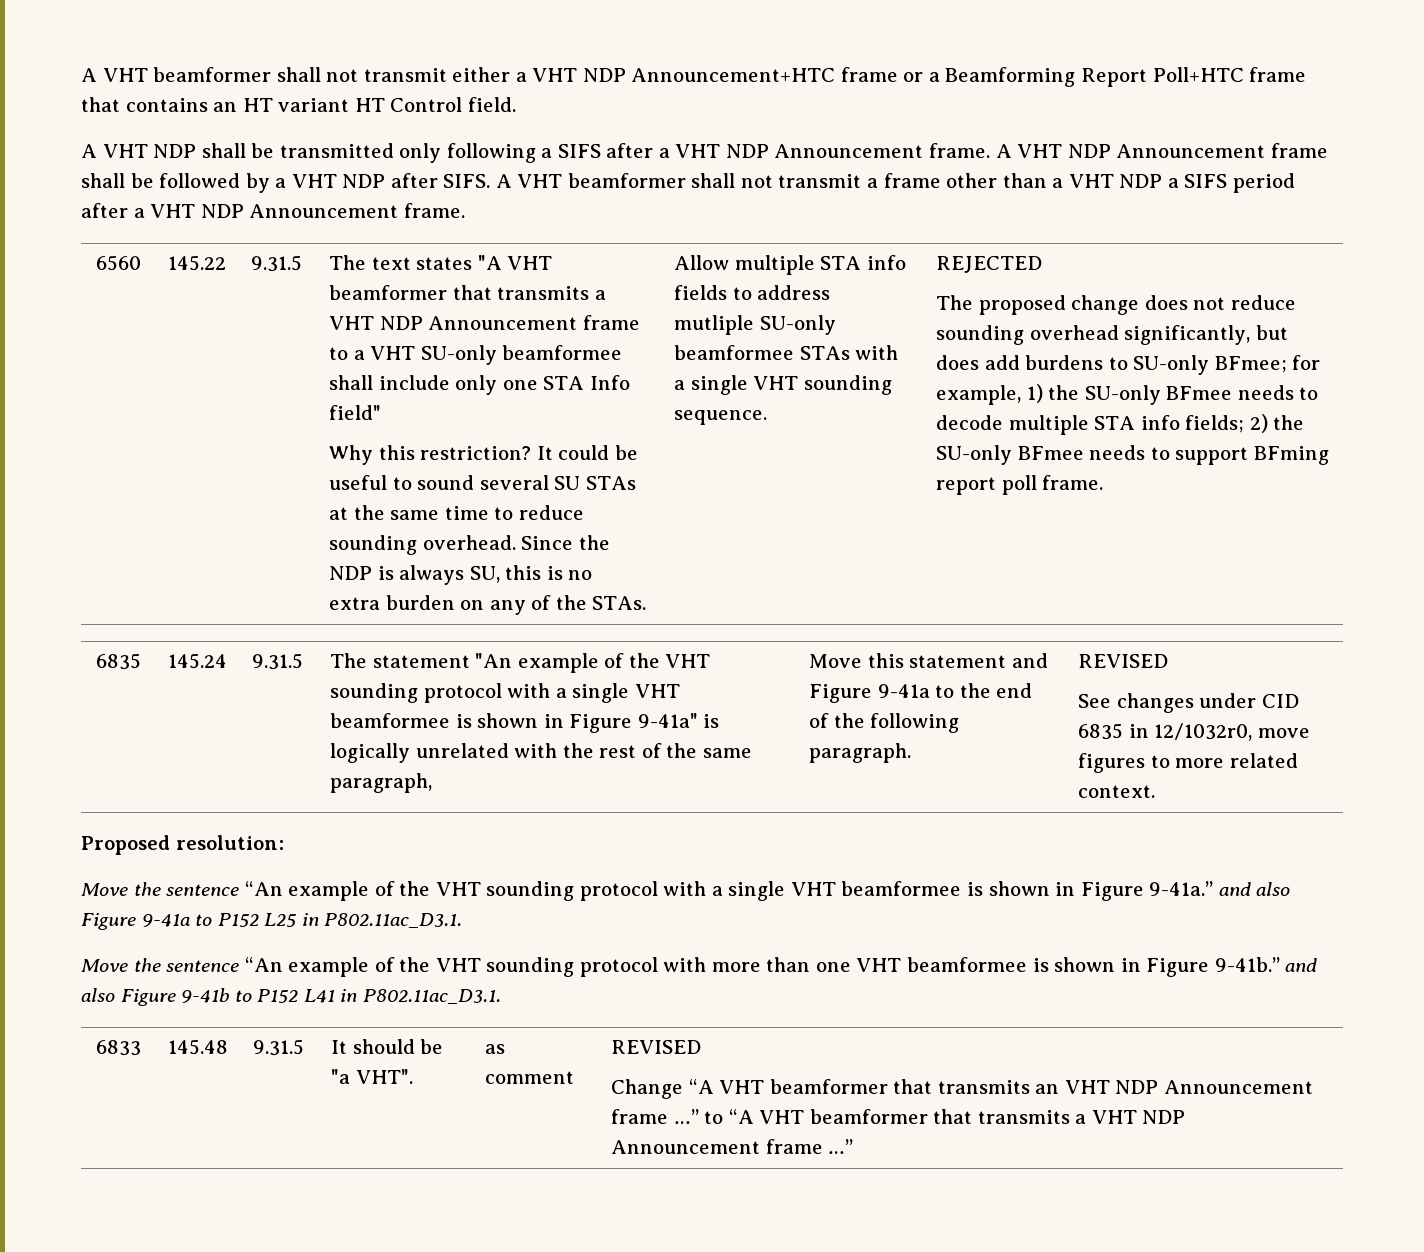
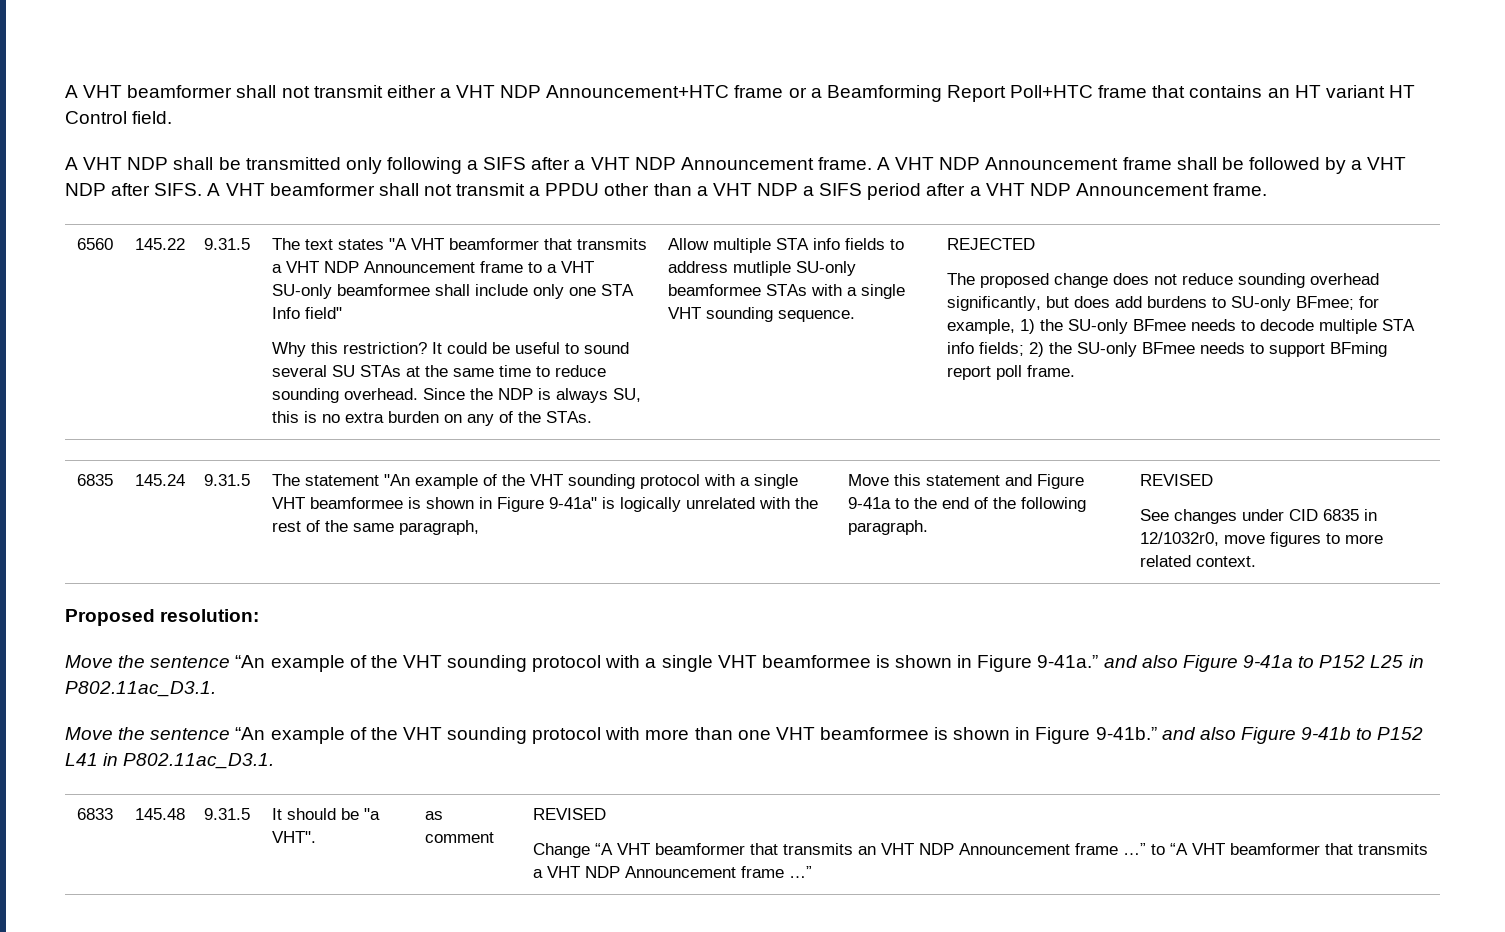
- A VHT beamformer shall not transmit a frame other than a VHT NDP a SIFS period after a VHT NDP Announcement frame.
+ A VHT beamformer shall not transmit a PPDU other than a VHT NDP a SIFS period after a VHT NDP Announcement frame.

